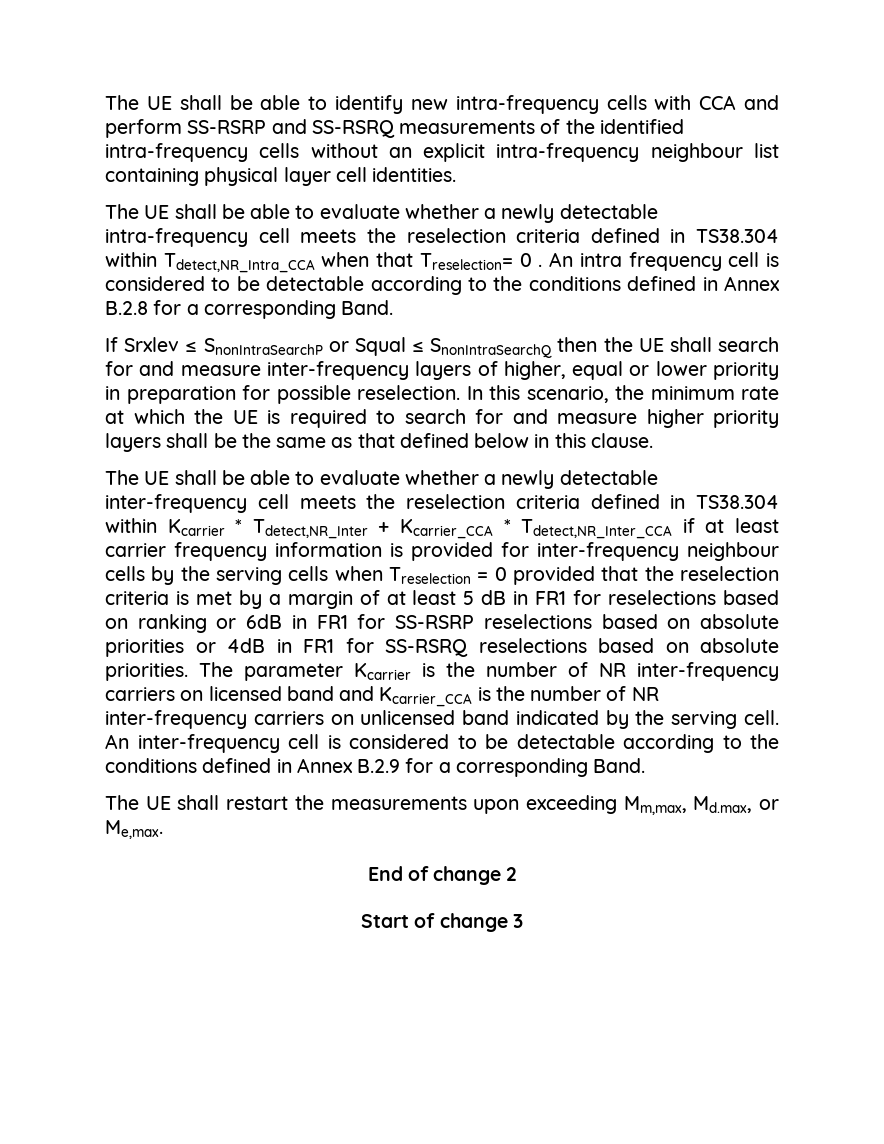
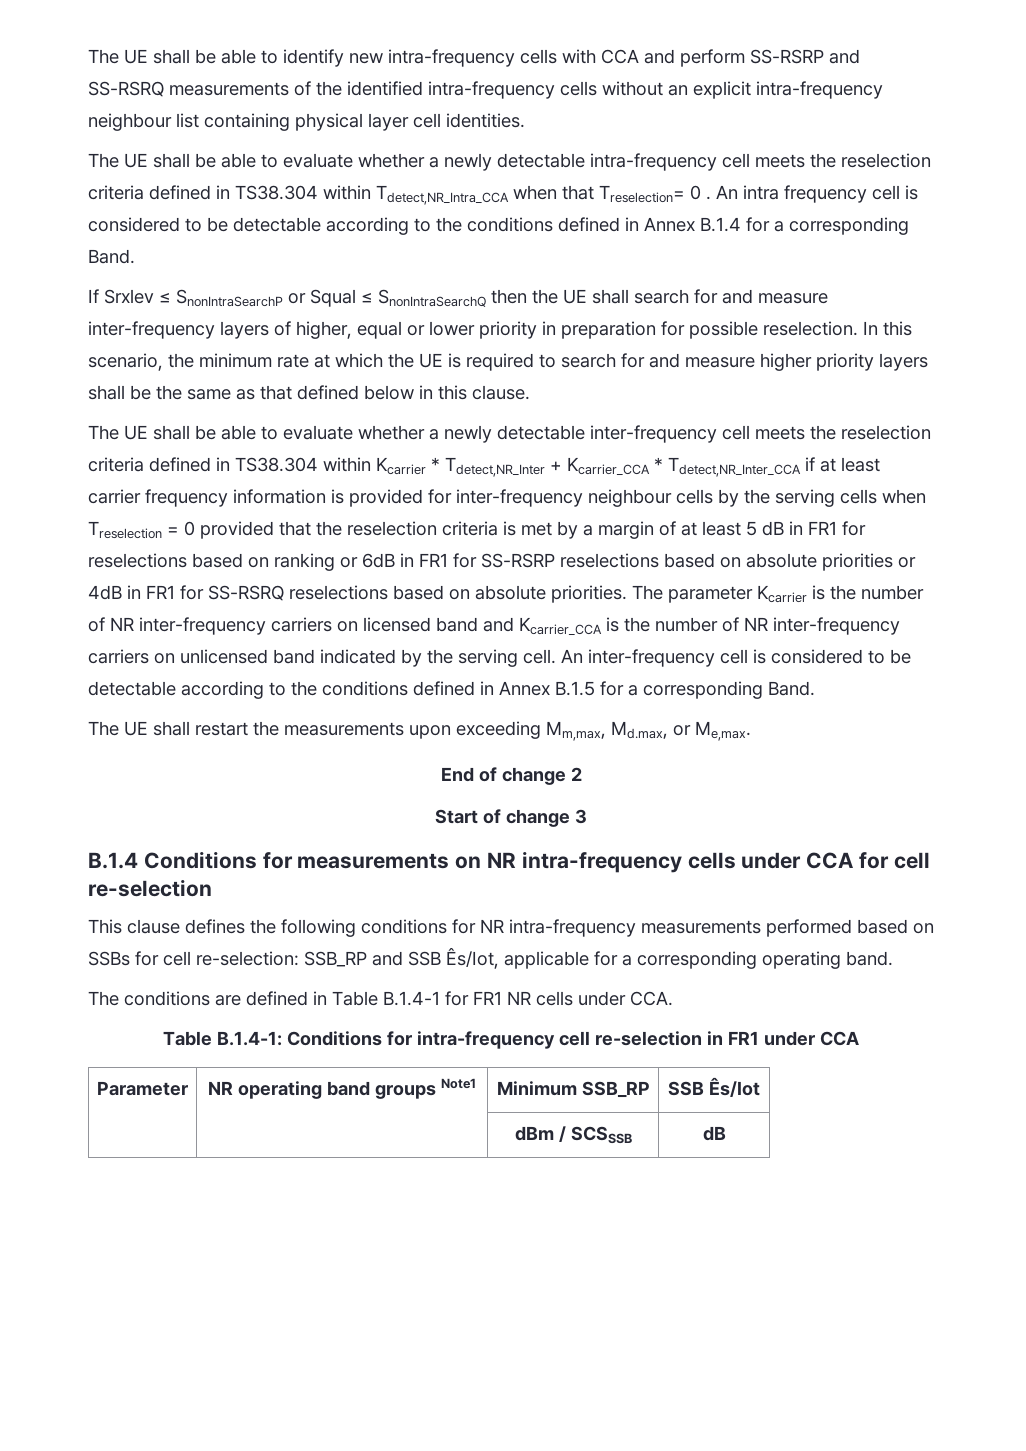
- An intra frequency cell is considered to be detectable according to the conditions defined in Annex B.2.8 for a corresponding Band.
+ An intra frequency cell is considered to be detectable according to the conditions defined in Annex B.1.4 for a corresponding Band.
- An inter-frequency cell is considered to be detectable according to the conditions defined in Annex B.2.9 for a corresponding Band.
+ An inter-frequency cell is considered to be detectable according to the conditions defined in Annex B.1.5 for a corresponding Band.
+ B.1.4 Conditions for measurements on NR intra-frequency cells under CCA for cell re-selection
+ This clause defines the following conditions for NR intra-frequency measurements performed based on SSBs for cell re-selection: SSB_RP and SSB Ês/Iot, applicable for a corresponding operating band.
+ The conditions are defined in Table B.1.4-1 for FR1 NR cells under CCA.
+ Table B.1.4-1: Conditions for intra-frequency cell re-selection in FR1 under CCA
+ Parameter | NR operating band groups Note1 | Minimum SSB_RP | SSB Ês/Iot
+ | | dBm / SCSSSB | dB

